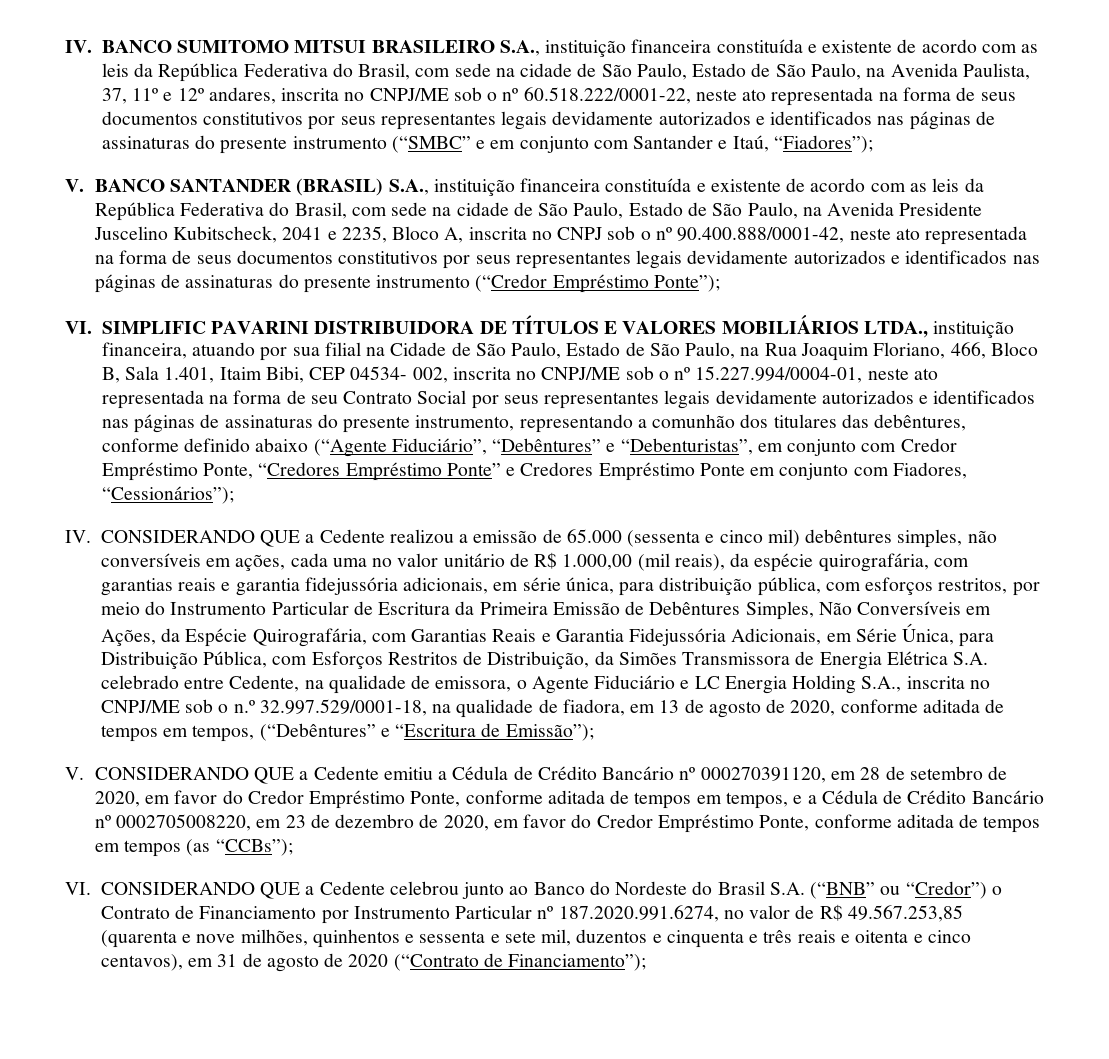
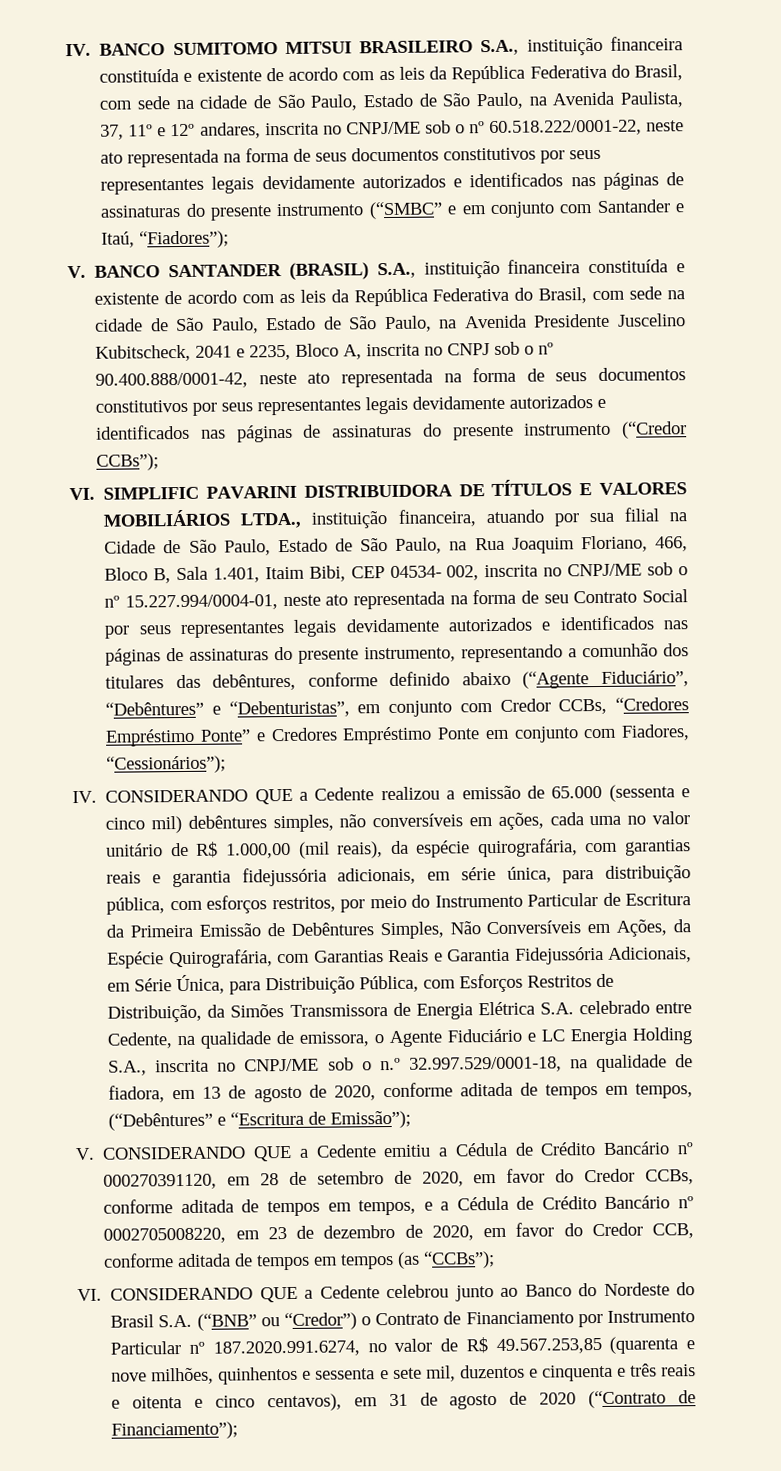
- V. BANCO SANTANDER (BRASIL) S.A., instituição financeira constituída e existente de acordo com as leis da República Federativa do Brasil, com sede na cidade de São Paulo, Estado de São Paulo, na Avenida Presidente Juscelino Kubitscheck, 2041 e 2235, Bloco A, inscrita no CNPJ sob o nº 90.400.888/0001-42, neste ato representada na forma de seus documentos constitutivos por seus representantes legais devidamente autorizados e identificados nas páginas de assinaturas do presente instrumento (“Credor Empréstimo Ponte”);
+ V. BANCO SANTANDER (BRASIL) S.A., instituição financeira constituída e existente de acordo com as leis da República Federativa do Brasil, com sede na cidade de São Paulo, Estado de São Paulo, na Avenida Presidente Juscelino Kubitscheck, 2041 e 2235, Bloco A, inscrita no CNPJ sob o nº 90.400.888/0001-42, neste ato representada na forma de seus documentos constitutivos por seus representantes legais devidamente autorizados e identificados nas páginas de assinaturas do presente instrumento (“Credor CCBs”);
- VI. SIMPLIFIC PAVARINI DISTRIBUIDORA DE TÍTULOS E VALORES MOBILIÁRIOS LTDA., instituição financeira, atuando por sua filial na Cidade de São Paulo, Estado de São Paulo, na Rua Joaquim Floriano, 466, Bloco B, Sala 1.401, Itaim Bibi, CEP 04534- 002, inscrita no CNPJ/ME sob o nº 15.227.994/0004-01, neste ato representada na forma de seu Contrato Social por seus representantes legais devidamente autorizados e identificados nas páginas de assinaturas do presente instrumento, representando a comunhão dos titulares das debêntures, conforme definido abaixo (“Agente Fiduciário”, “Debêntures” e “Debenturistas”, em conjunto com Credor Empréstimo Ponte, “Credores Empréstimo Ponte” e Credores Empréstimo Ponte em conjunto com Fiadores, “Cessionários”);
+ VI. SIMPLIFIC PAVARINI DISTRIBUIDORA DE TÍTULOS E VALORES MOBILIÁRIOS LTDA., instituição financeira, atuando por sua filial na Cidade de São Paulo, Estado de São Paulo, na Rua Joaquim Floriano, 466, Bloco B, Sala 1.401, Itaim Bibi, CEP 04534- 002, inscrita no CNPJ/ME sob o nº 15.227.994/0004-01, neste ato representada na forma de seu Contrato Social por seus representantes legais devidamente autorizados e identificados nas páginas de assinaturas do presente instrumento, representando a comunhão dos titulares das debêntures, conforme definido abaixo (“Agente Fiduciário”, “Debêntures” e “Debenturistas”, em conjunto com Credor CCBs, “Credores Empréstimo Ponte” e Credores Empréstimo Ponte em conjunto com Fiadores, “Cessionários”);
- V. CONSIDERANDO QUE a Cedente emitiu a Cédula de Crédito Bancário nº 000270391120, em 28 de setembro de 2020, em favor do Credor Empréstimo Ponte, conforme aditada de tempos em tempos, e a Cédula de Crédito Bancário nº 0002705008220, em 23 de dezembro de 2020, em favor do Credor Empréstimo Ponte, conforme aditada de tempos em tempos (as “CCBs”);
+ V. CONSIDERANDO QUE a Cedente emitiu a Cédula de Crédito Bancário nº 000270391120, em 28 de setembro de 2020, em favor do Credor CCBs, conforme aditada de tempos em tempos, e a Cédula de Crédito Bancário nº 0002705008220, em 23 de dezembro de 2020, em favor do Credor CCB, conforme aditada de tempos em tempos (as “CCBs”);

